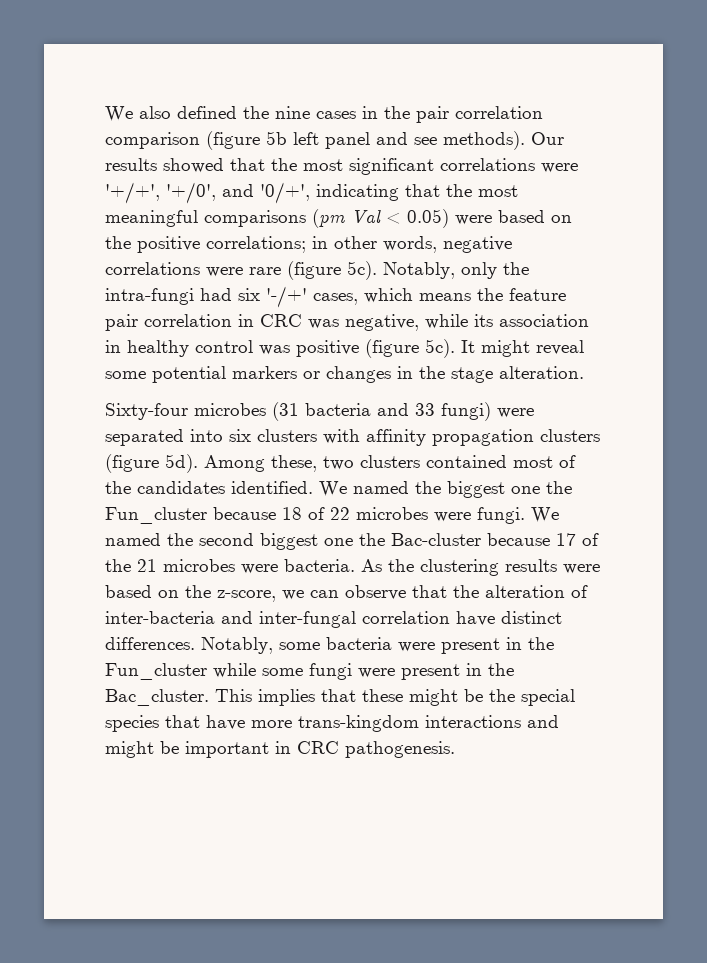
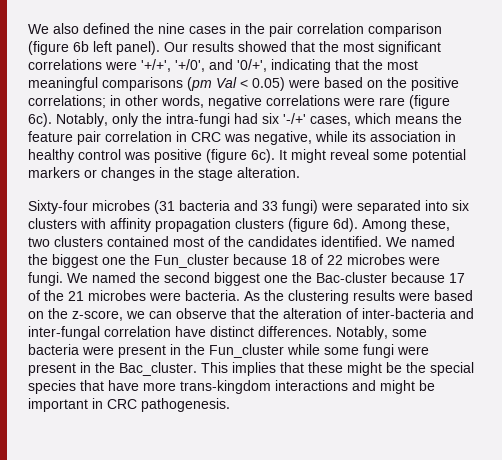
- We also defined the nine cases in the pair correlation comparison (figure 5b left panel and see methods).
+ We also defined the nine cases in the pair correlation comparison (figure 6b left panel).
- Our results showed that the most significant correlations were '+/+', '+/0', and '0/+', indicating that the most meaningful comparisons (pm Val < 0.05) were based on the positive correlations; in other words, negative correlations were rare (figure 5c).
+ Our results showed that the most significant correlations were '+/+', '+/0', and '0/+', indicating that the most meaningful comparisons (pm Val < 0.05) were based on the positive correlations; in other words, negative correlations were rare (figure 6c).
- Notably, only the intra-fungi had six '-/+' cases, which means the feature pair correlation in CRC was negative, while its association in healthy control was positive (figure 5c).
+ Notably, only the intra-fungi had six '-/+' cases, which means the feature pair correlation in CRC was negative, while its association in healthy control was positive (figure 6c).
- Sixty-four microbes (31 bacteria and 33 fungi) were separated into six clusters with affinity propagation clusters (figure 5d).
+ Sixty-four microbes (31 bacteria and 33 fungi) were separated into six clusters with affinity propagation clusters (figure 6d).

